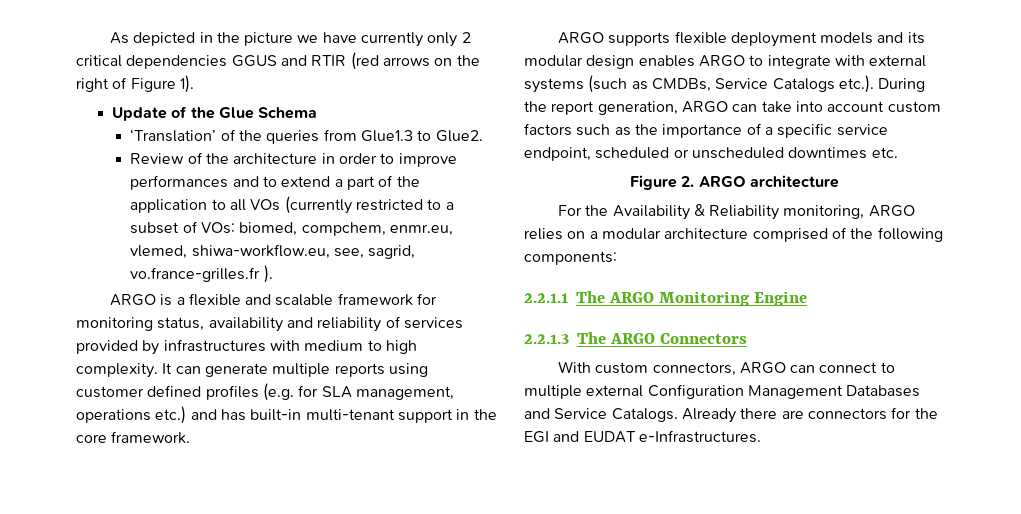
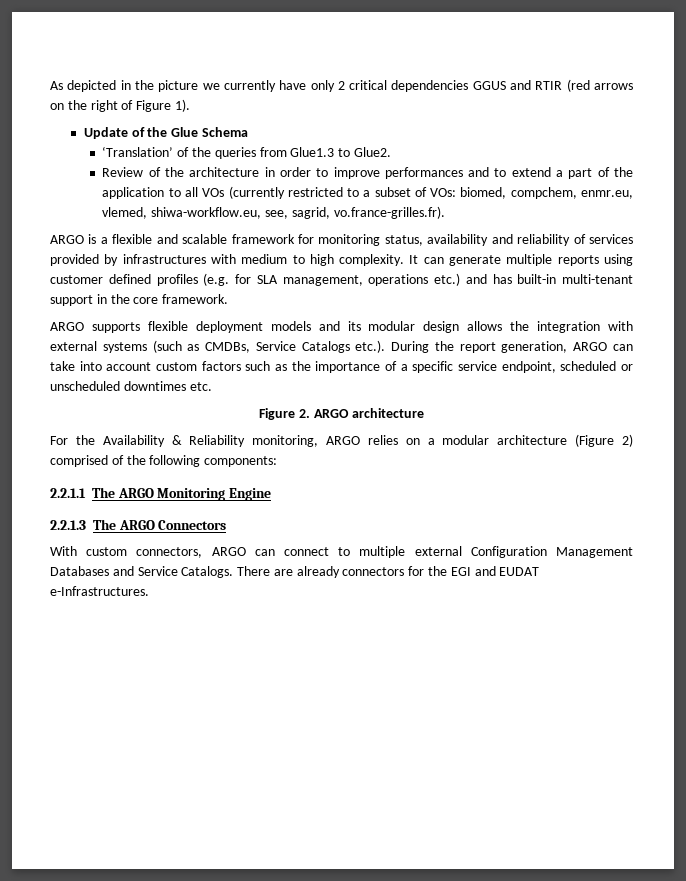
- As depicted in the picture we have currently only 2 critical dependencies GGUS and RTIR (red arrows on the right of Figure 1).
+ As depicted in the picture we currently have only 2 critical dependencies GGUS and RTIR (red arrows on the right of Figure 1).
- Review of the architecture in order to improve performances and to extend a part of the application to all VOs (currently restricted to a subset of VOs: biomed, compchem, enmr.eu, vlemed, shiwa-workflow.eu, see, sagrid, vo.france-grilles.fr ).
+ Review of the architecture in order to improve performances and to extend a part of the application to all VOs (currently restricted to a subset of VOs: biomed, compchem, enmr.eu, vlemed, shiwa-workflow.eu, see, sagrid, vo.france-grilles.fr).
- ARGO supports flexible deployment models and its modular design enables ARGO to integrate with external systems (such as CMDBs, Service Catalogs etc.). During the report generation, ARGO can take into account custom factors such as the importance of a specific service endpoint, scheduled or unscheduled downtimes etc.
+ ARGO supports flexible deployment models and its modular design allows the integration with external systems (such as CMDBs, Service Catalogs etc.). During the report generation, ARGO can take into account custom factors such as the importance of a specific service endpoint, scheduled or unscheduled downtimes etc.
- For the Availability & Reliability monitoring, ARGO relies on a modular architecture comprised of the following components:
+ For the Availability & Reliability monitoring, ARGO relies on a modular architecture (Figure 2) comprised of the following components:
- Already there are connectors for the EGI and EUDAT e-Infrastructures.
+ There are already connectors for the EGI and EUDAT e-Infrastructures.

